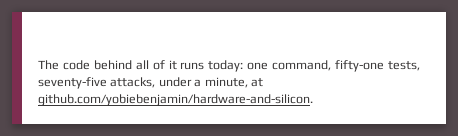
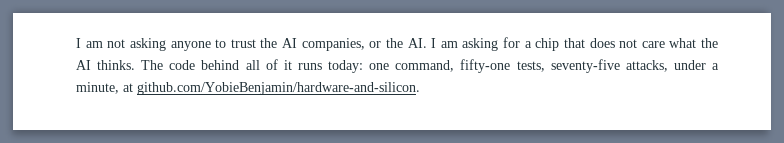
+ I am not asking anyone to trust the AI companies, or the AI. I am asking for a chip that does not care what the AI thinks.
- The code behind all of it runs today: one command, fifty-one tests, seventy-five attacks, under a minute, at github.com/yobiebenjamin/hardware-and-silicon.
+ The code behind all of it runs today: one command, fifty-one tests, seventy-five attacks, under a minute, at github.com/YobieBenjamin/hardware-and-silicon.

